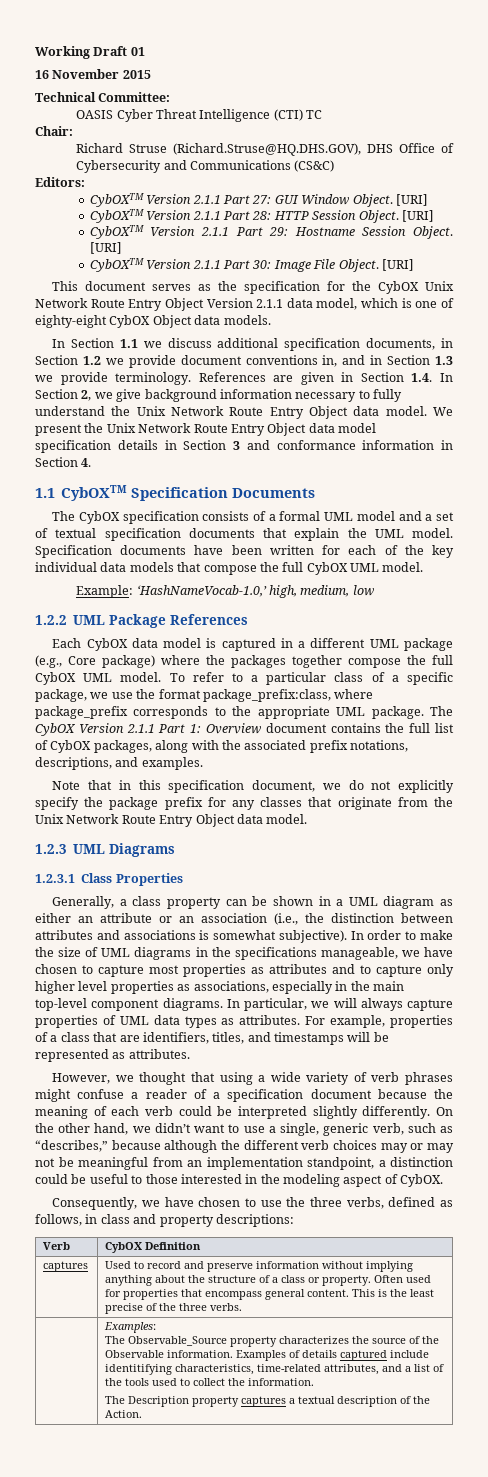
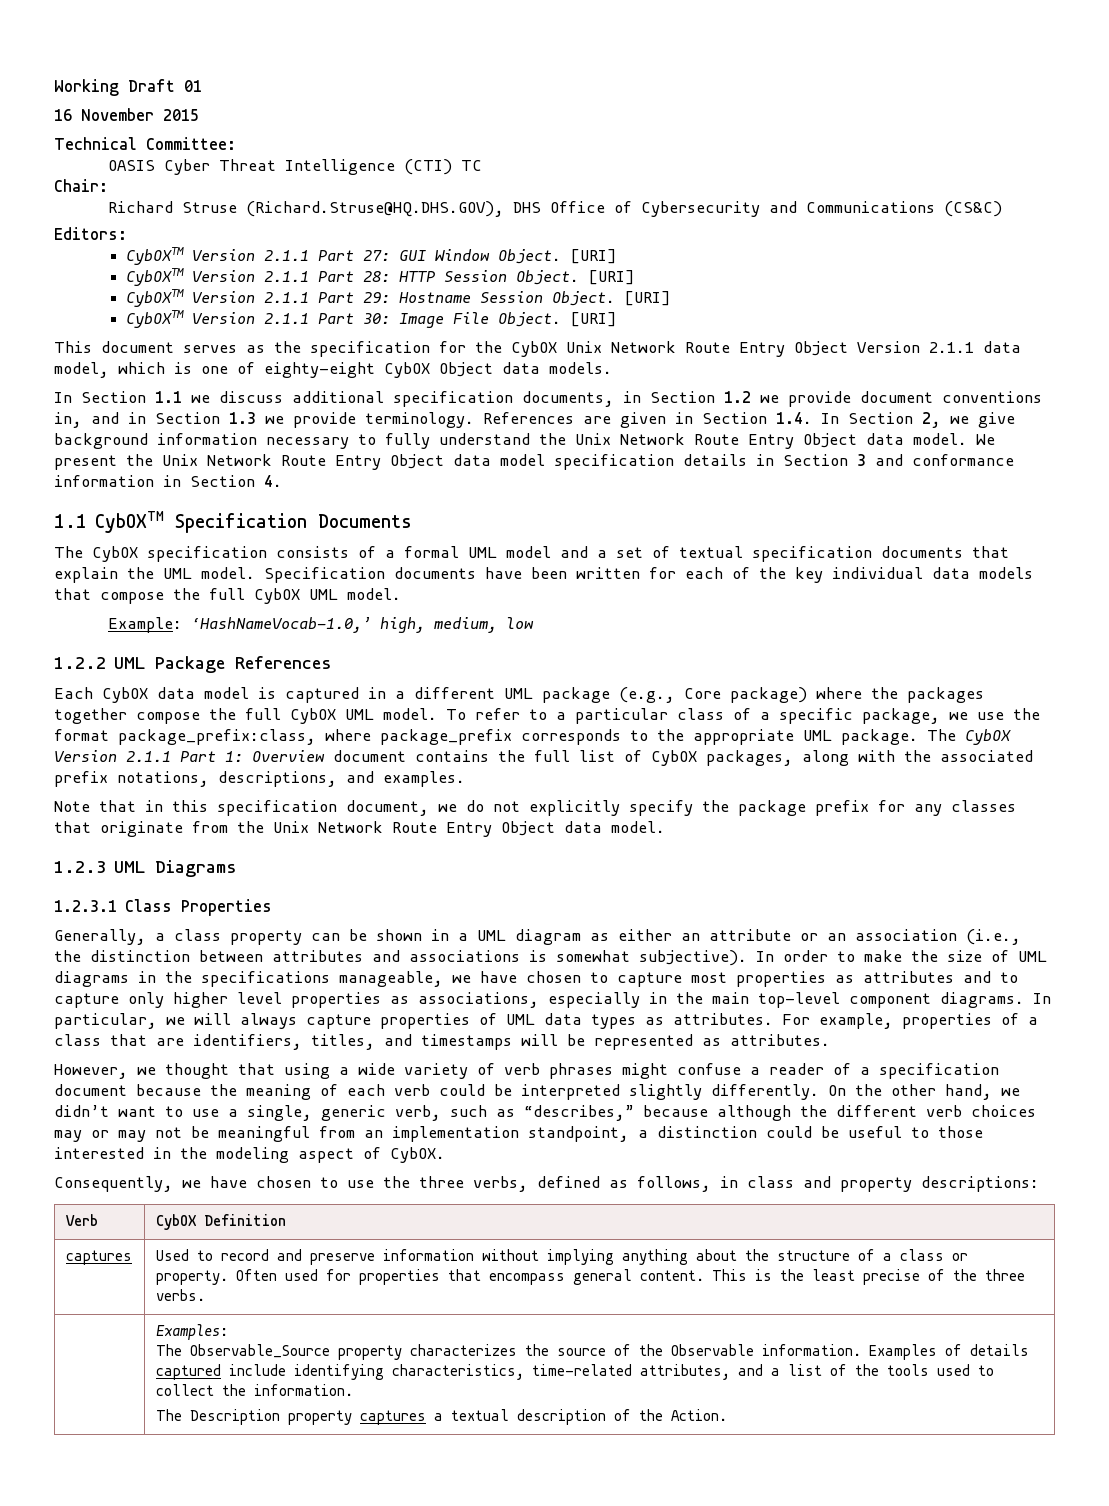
- Examples of details captured include identitifying characteristics, time-related attributes, and a list of the tools used to collect the information.
+ Examples of details captured include identifying characteristics, time-related attributes, and a list of the tools used to collect the information.

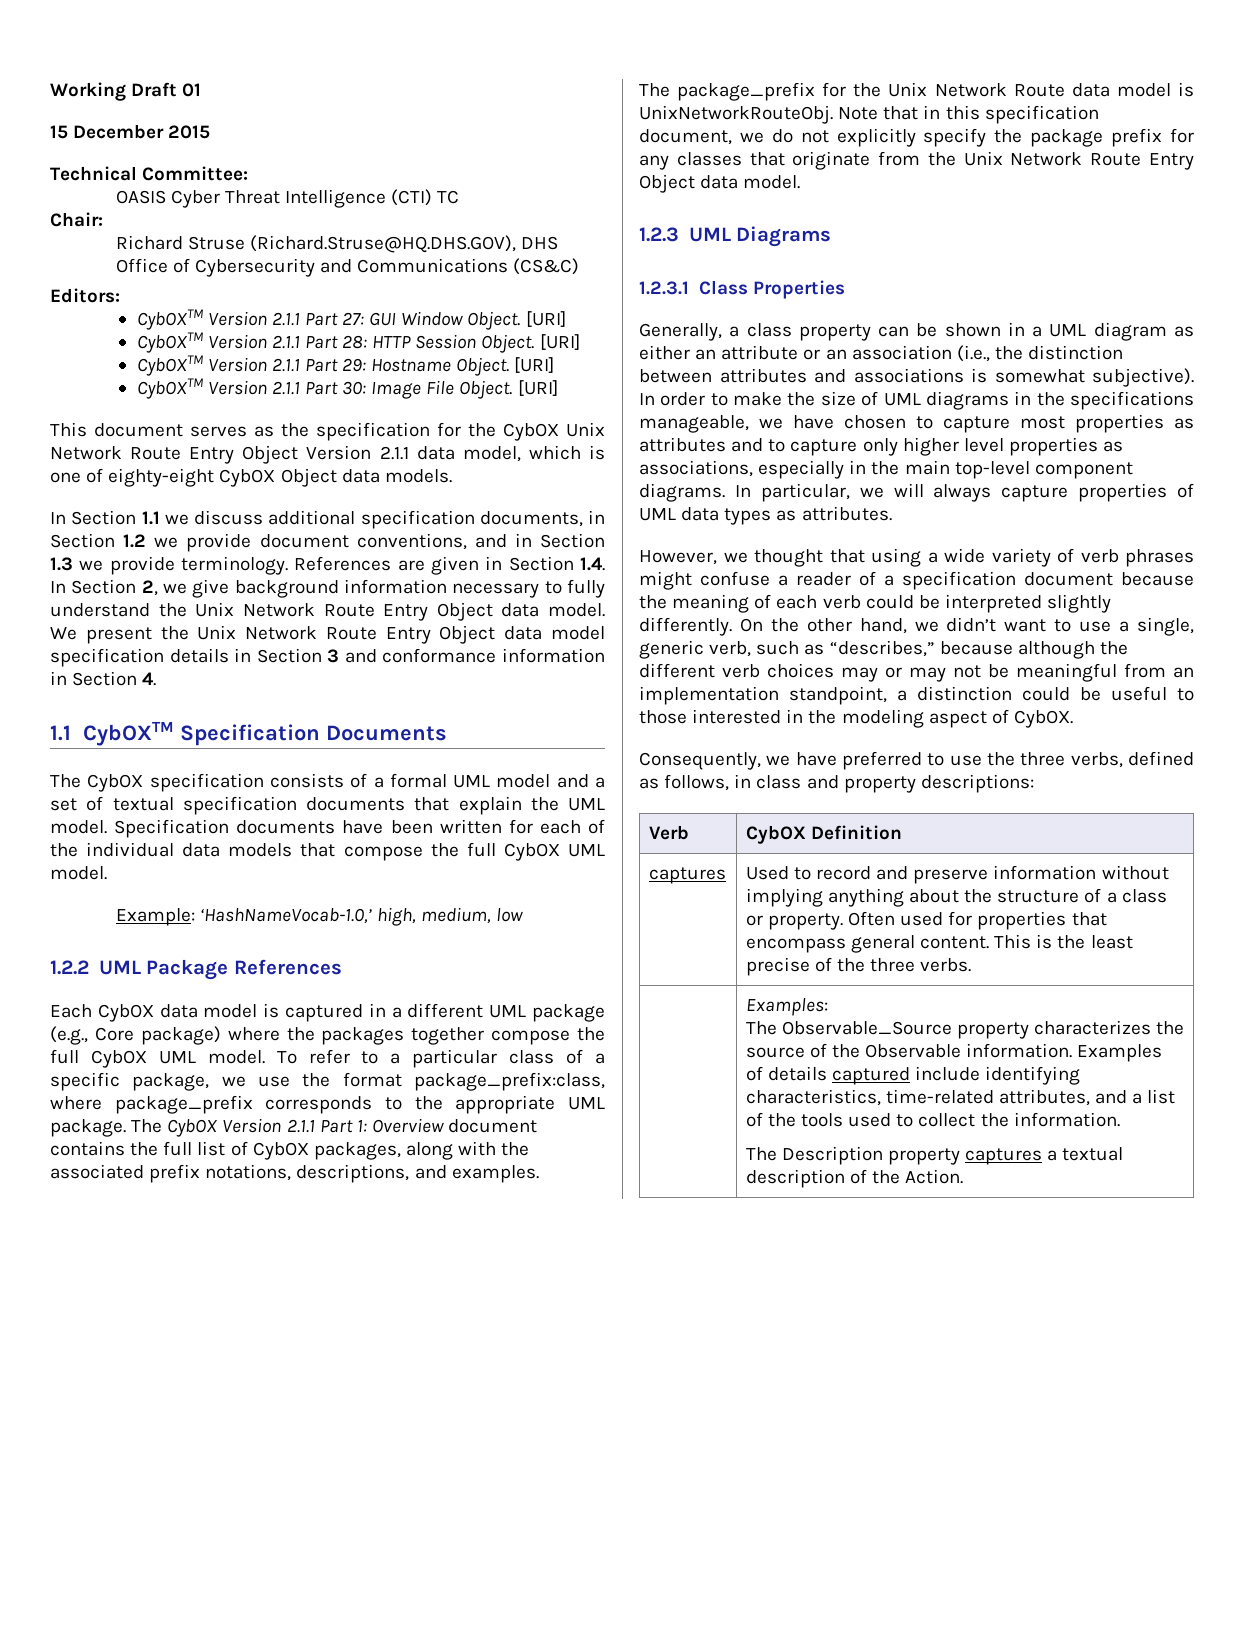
- 16 November 2015
+ 15 December 2015
- CybOXTM Version 2.1.1 Part 29: Hostname Session Object.
+ CybOXTM Version 2.1.1 Part 29: Hostname Object.
- In Section 1.1 we discuss additional specification documents, in Section 1.2 we provide document conventions in, and in Section 1.3 we provide terminology.
+ In Section 1.1 we discuss additional specification documents, in Section 1.2 we provide document conventions, and in Section 1.3 we provide terminology.
- Specification documents have been written for each of the key individual data models that compose the full CybOX UML model.
+ Specification documents have been written for each of the individual data models that compose the full CybOX UML model.
+ The package_prefix for the Unix Network Route data model is UnixNetworkRouteObj.
- For example, properties of a class that are identifiers, titles, and timestamps will be represented as attributes.
- Consequently, we have chosen to use the three verbs, defined as follows, in class and property descriptions:
+ Consequently, we have preferred to use the three verbs, defined as follows, in class and property descriptions:

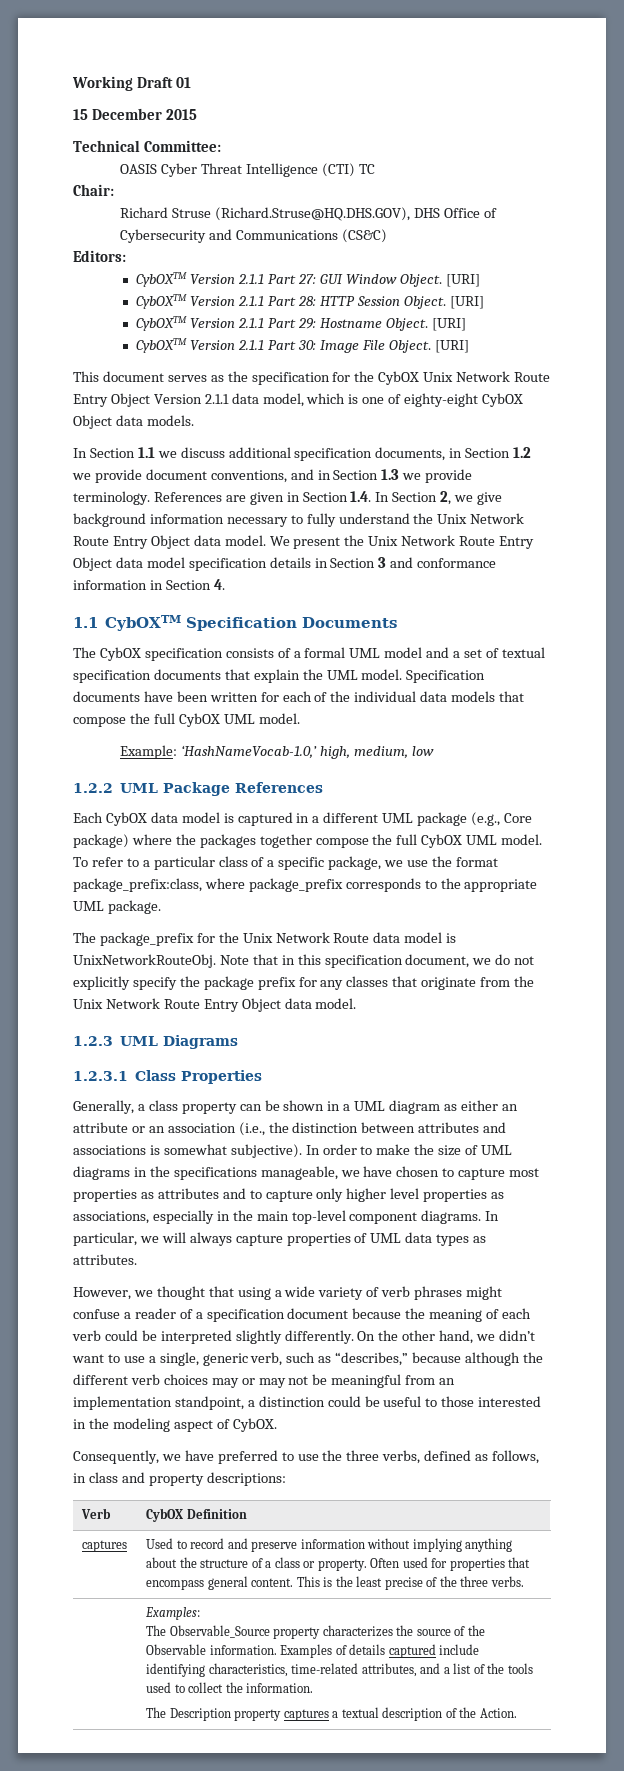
- The CybOX Version 2.1.1 Part 1: Overview document contains the full list of CybOX packages, along with the associated prefix notations, descriptions, and examples.

